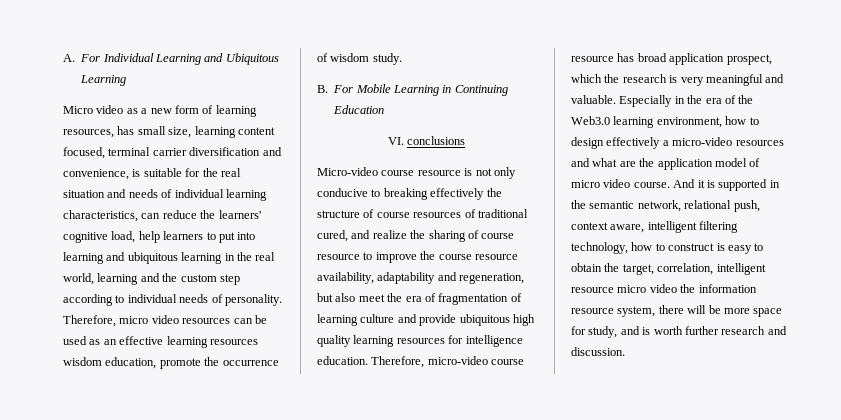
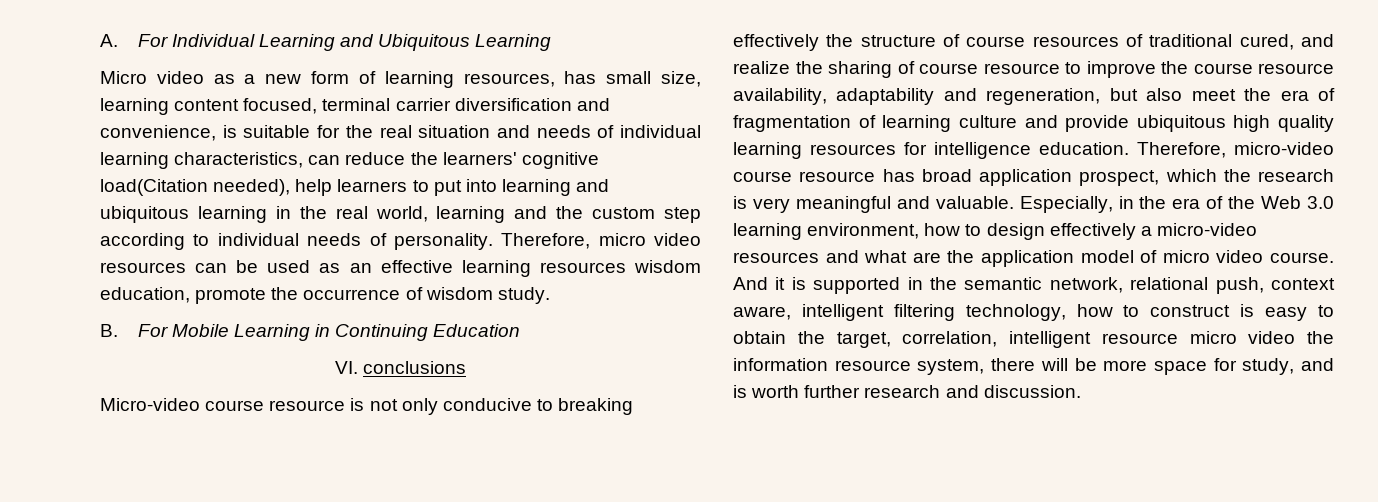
- Micro video as a new form of learning resources, has small size, learning content focused, terminal carrier diversification and convenience, is suitable for the real situation and needs of individual learning characteristics, can reduce the learners' cognitive load, help learners to put into learning and ubiquitous learning in the real world, learning and the custom step according to individual needs of personality.
+ Micro video as a new form of learning resources, has small size, learning content focused, terminal carrier diversification and convenience, is suitable for the real situation and needs of individual learning characteristics, can reduce the learners' cognitive load(Citation needed), help learners to put into learning and ubiquitous learning in the real world, learning and the custom step according to individual needs of personality.
- Especially in the era of the Web3.0 learning environment, how to design effectively a micro-video resources and what are the application model of micro video course.
+ Especially, in the era of the Web 3.0 learning environment, how to design effectively a micro-video resources and what are the application model of micro video course.

